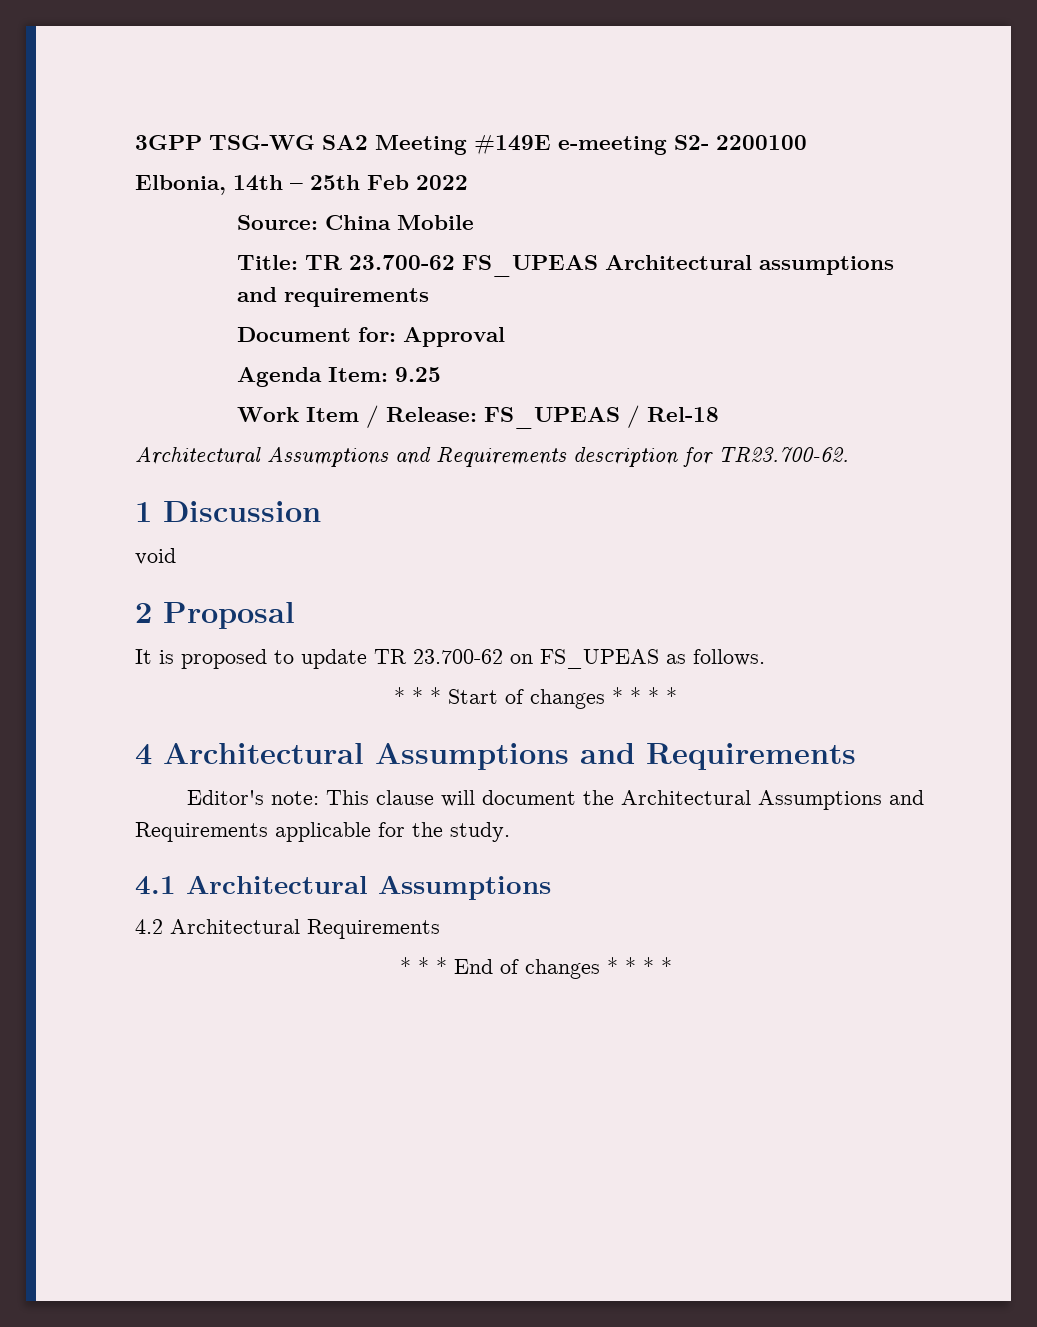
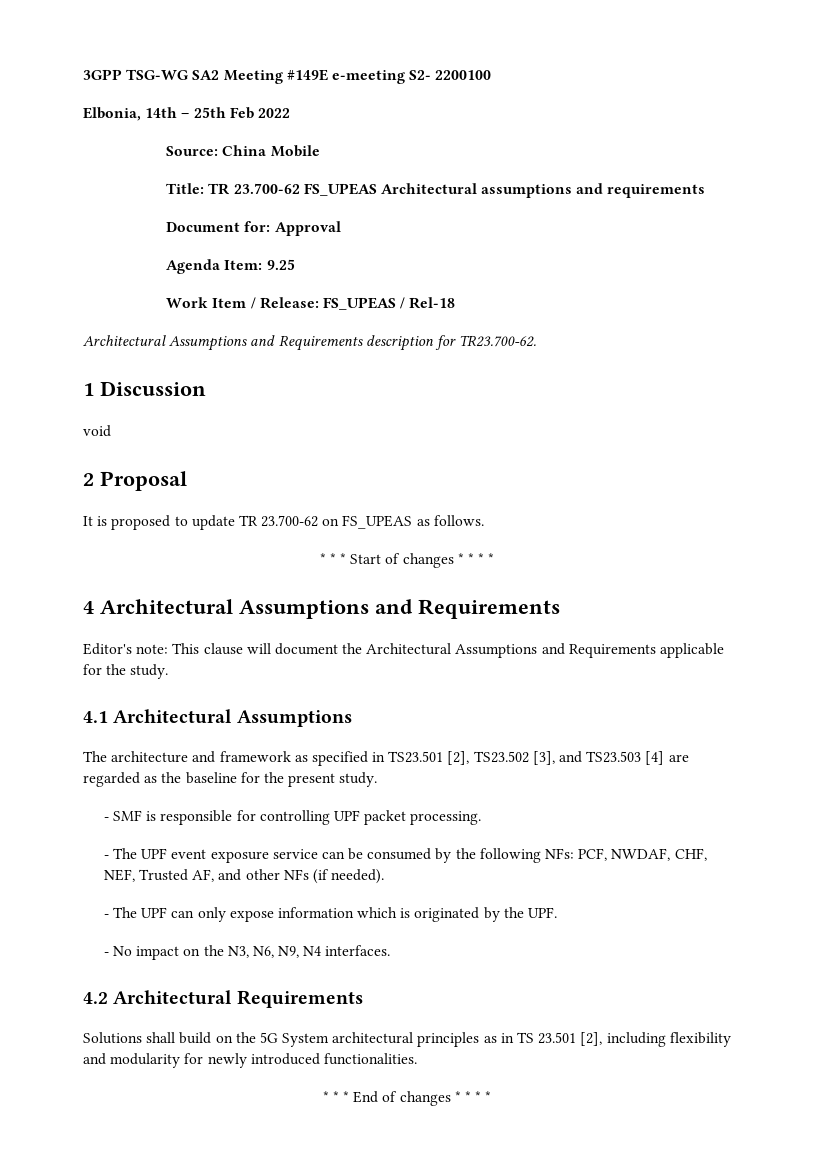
+ The architecture and framework as specified in TS23.501 [2], TS23.502 [3], and TS23.503 [4] are regarded as the baseline for the present study.
+ - SMF is responsible for controlling UPF packet processing.
+ - The UPF event exposure service can be consumed by the following NFs: PCF, NWDAF, CHF, NEF, Trusted AF, and other NFs (if needed).
+ - The UPF can only expose information which is originated by the UPF.
+ - No impact on the N3, N6, N9, N4 interfaces.
  4.2 Architectural Requirements
+ Solutions shall build on the 5G System architectural principles as in TS 23.501 [2], including flexibility and modularity for newly introduced functionalities.

